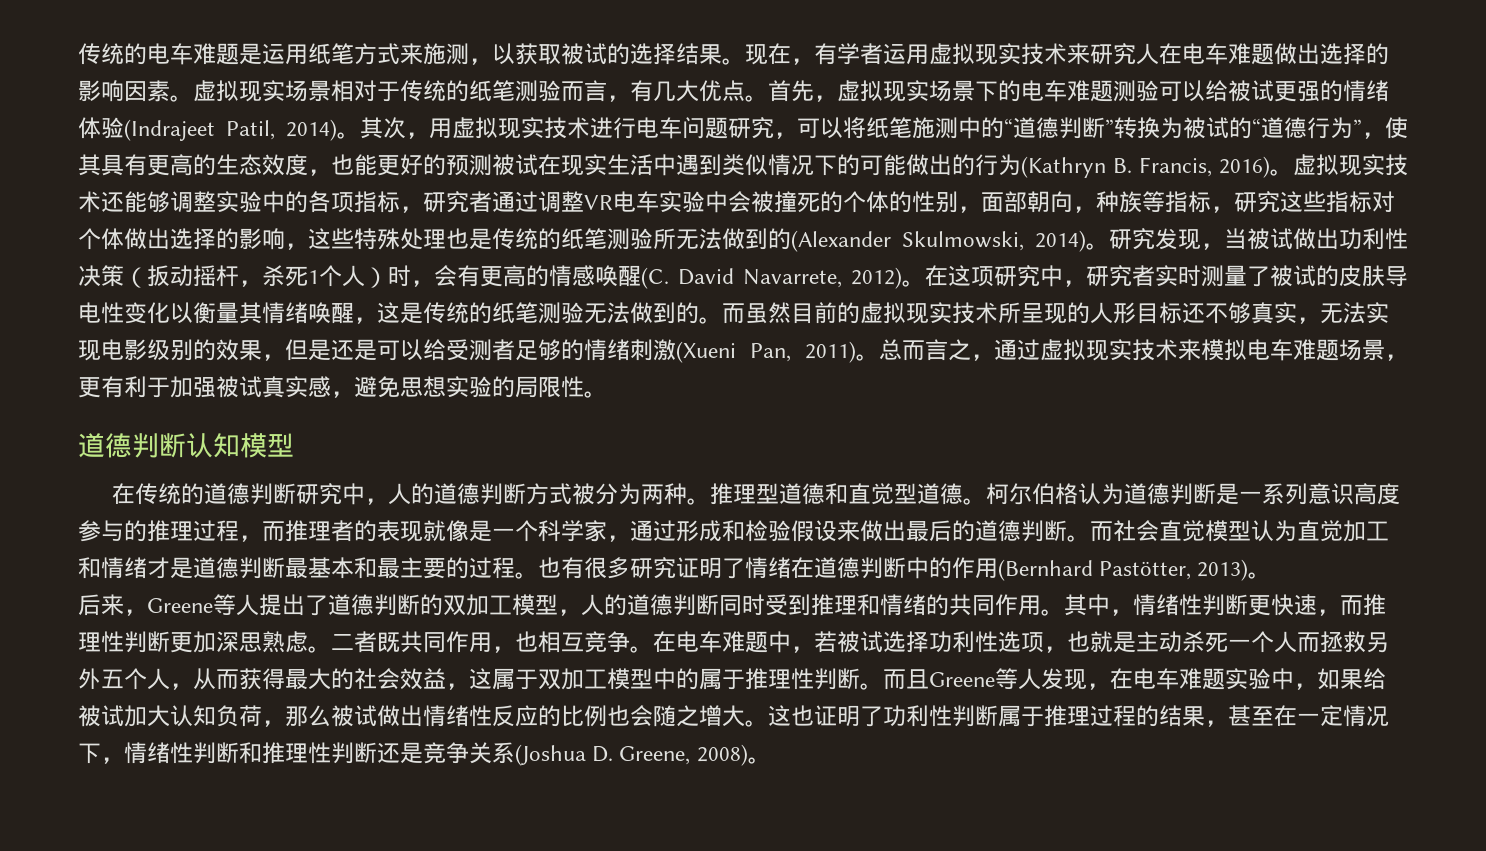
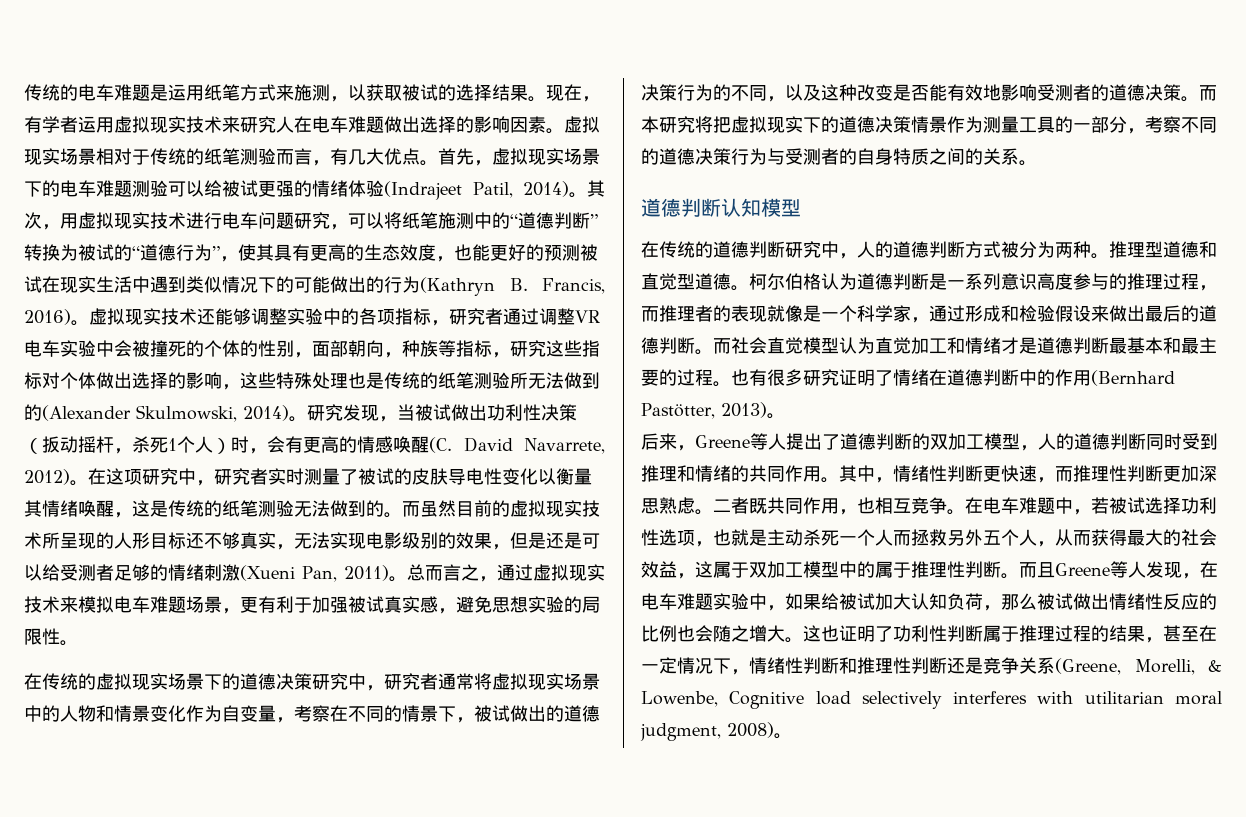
+ 在传统的虚拟现实场景下的道德决策研究中，研究者通常将虚拟现实场景中的人物和情景变化作为自变量，考察在不同的情景下，被试做出的道德决策行为的不同，以及这种改变是否能有效地影响受测者的道德决策。而本研究将把虚拟现实下的道德决策情景作为测量工具的一部分，考察不同的道德决策行为与受测者的自身特质之间的关系。
- 这也证明了功利性判断属于推理过程的结果，甚至在一定情况下，情绪性判断和推理性判断还是竞争关系(Joshua D. Greene, 2008)。
+ 这也证明了功利性判断属于推理过程的结果，甚至在一定情况下，情绪性判断和推理性判断还是竞争关系(Greene, Morelli, & Lowenbe, Cognitive load selectively interferes with utilitarian moral judgment, 2008)。

